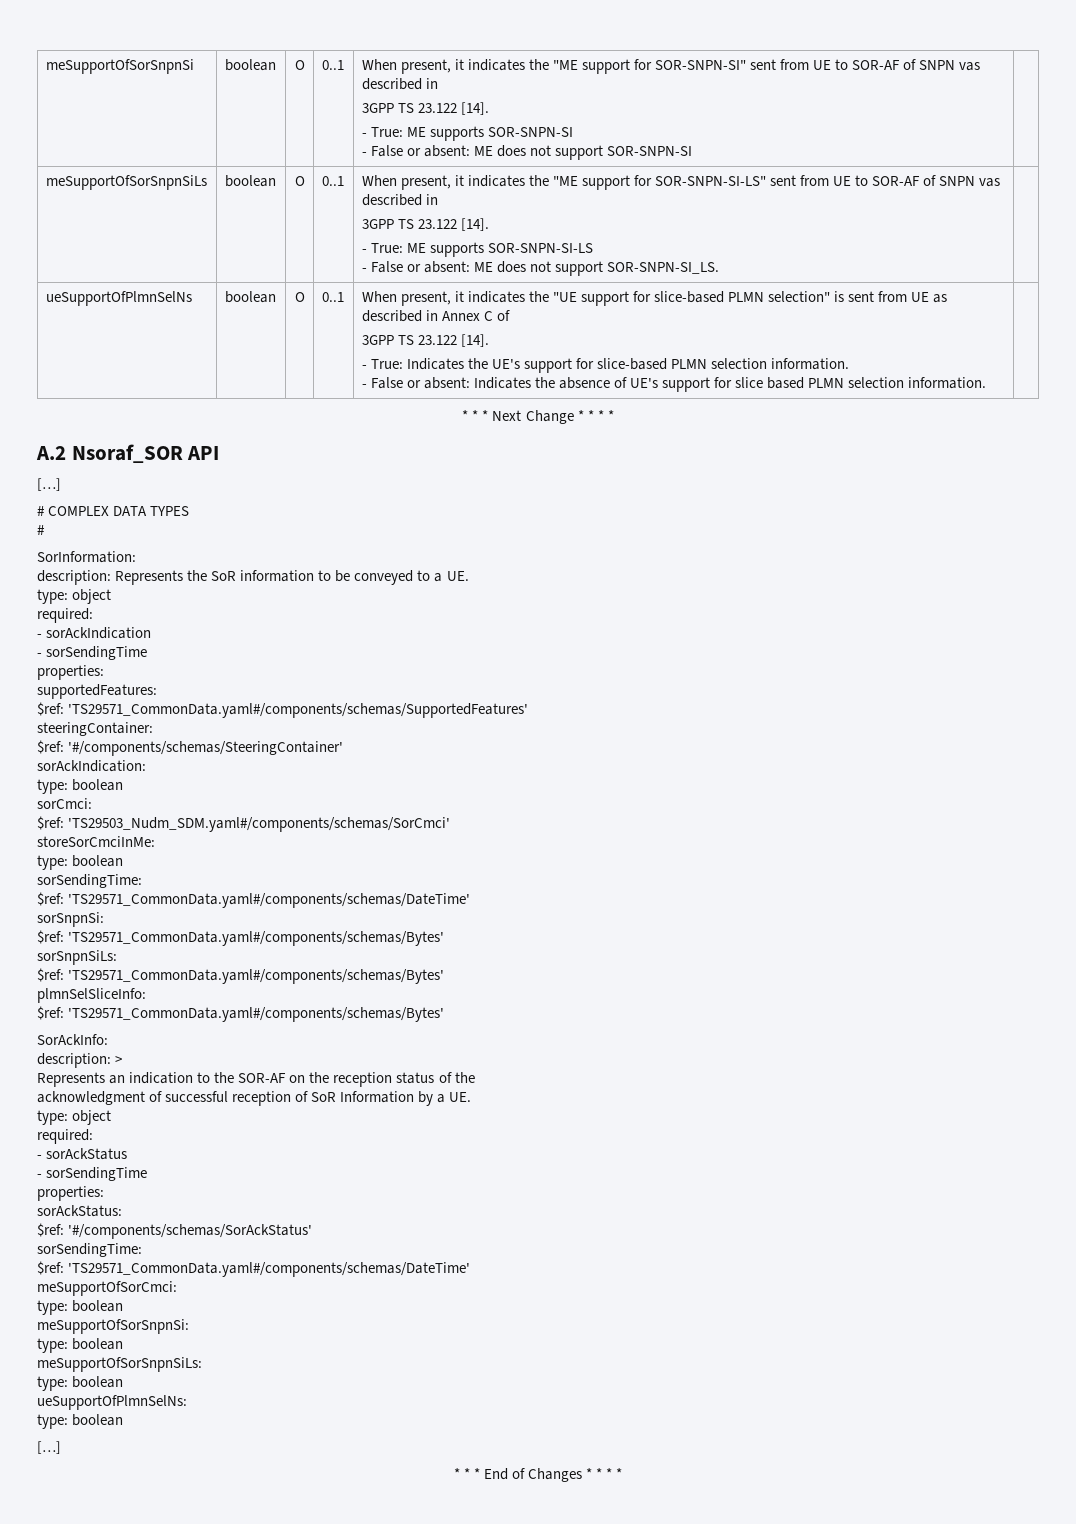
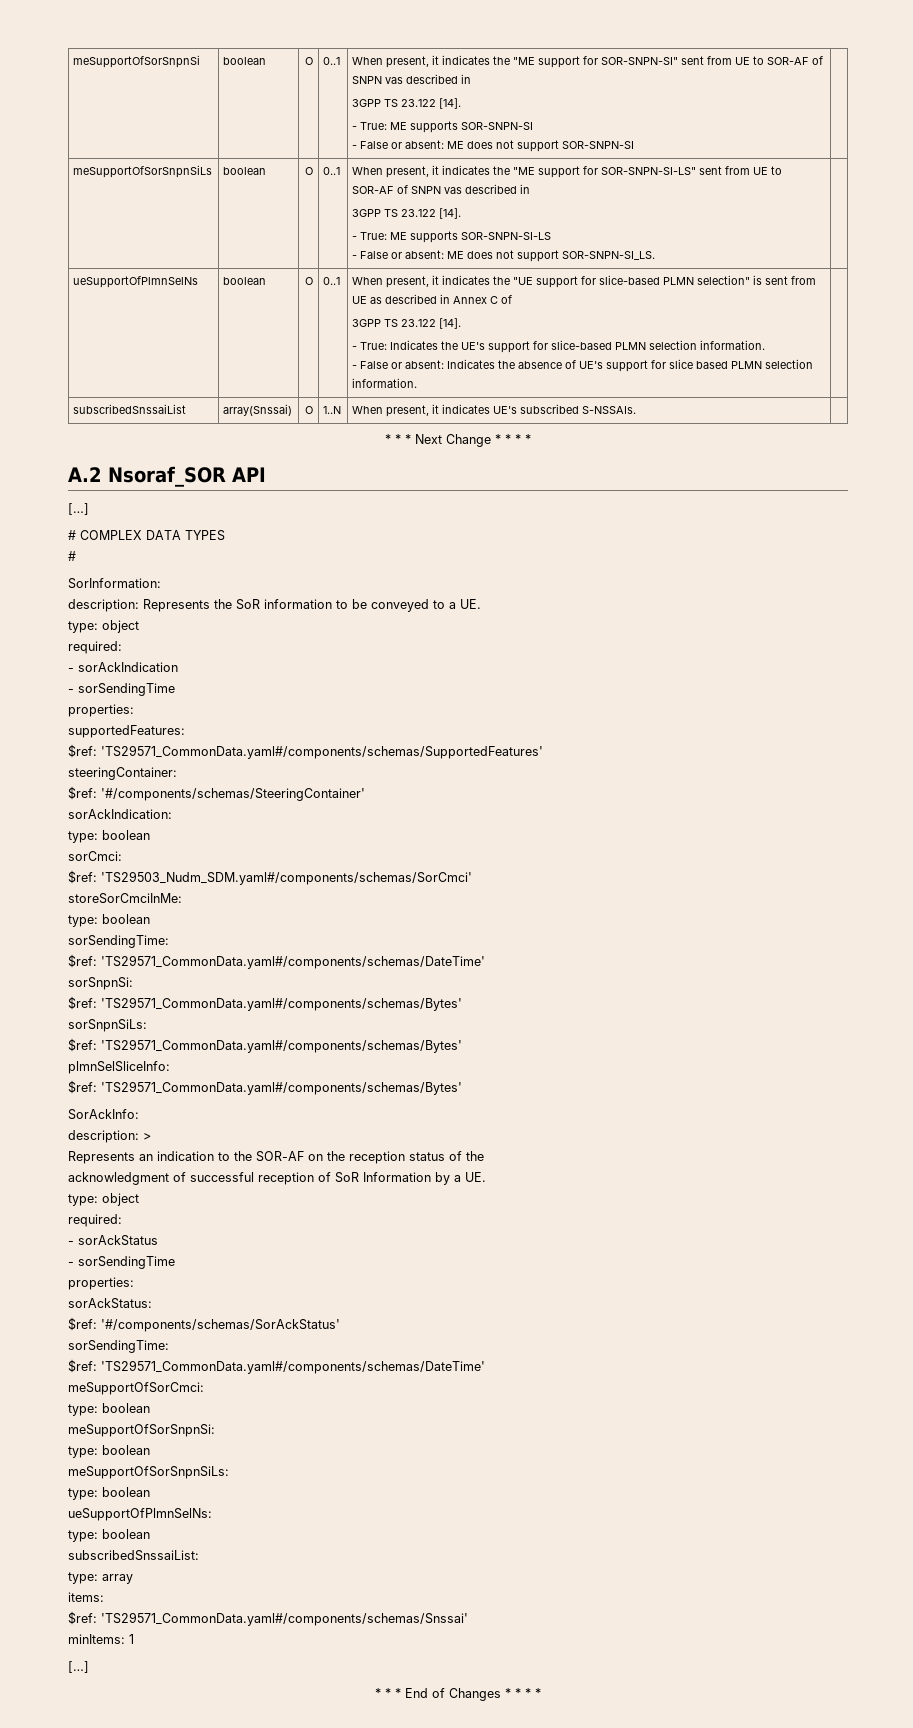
+ subscribedSnssaiList | array(Snssai) | O | 1..N | When present, it indicates UE's subscribed S-NSSAIs. |
+ subscribedSnssaiList:
+ type: array
+ items:
+ $ref: 'TS29571_CommonData.yaml#/components/schemas/Snssai'
+ minItems: 1

